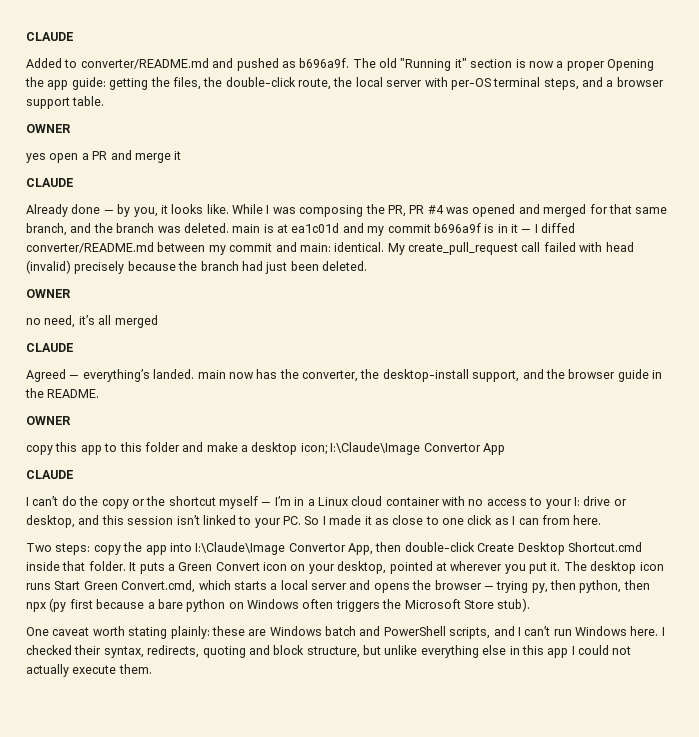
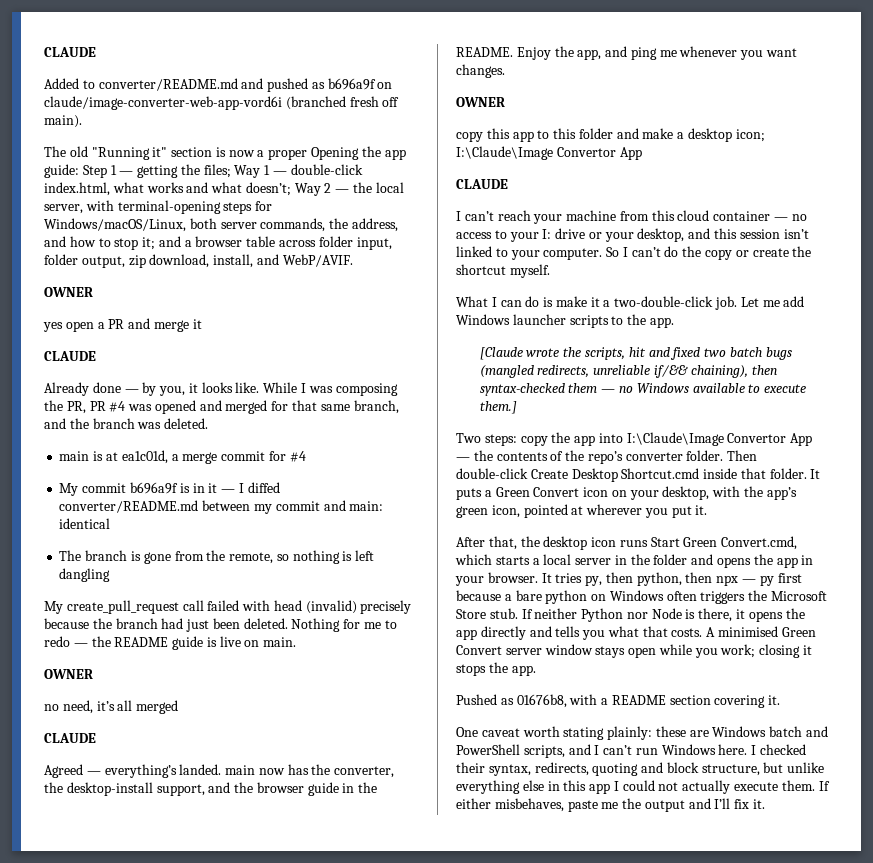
- Added to converter/README.md and pushed as b696a9f. The old "Running it" section is now a proper Opening the app guide: getting the files, the double-click route, the local server with per-OS terminal steps, and a browser support table.
+ Added to converter/README.md and pushed as b696a9f on claude/image-converter-web-app-vord6i (branched fresh off main).
+ The old "Running it" section is now a proper Opening the app guide: Step 1 — getting the files; Way 1 — double-click index.html, what works and what doesn’t; Way 2 — the local server, with terminal-opening steps for Windows/macOS/Linux, both server commands, the address, and how to stop it; and a browser table across folder input, folder output, zip download, install, and WebP/AVIF.
- While I was composing the PR, PR #4 was opened and merged for that same branch, and the branch was deleted. main is at ea1c01d and my commit b696a9f is in it — I diffed converter/README.md between my commit and main: identical. My create_pull_request call failed with head (invalid) precisely because the branch had just been deleted.
+ While I was composing the PR, PR #4 was opened and merged for that same branch, and the branch was deleted.
+ main is at ea1c01d, a merge commit for #4
+ My commit b696a9f is in it — I diffed converter/README.md between my commit and main: identical
+ The branch is gone from the remote, so nothing is left dangling
+ My create_pull_request call failed with head (invalid) precisely because the branch had just been deleted. Nothing for me to redo — the README guide is live on main.
+ Enjoy the app, and ping me whenever you want changes.
- I can’t do the copy or the shortcut myself — I’m in a Linux cloud container with no access to your I: drive or desktop, and this session isn’t linked to your PC. So I made it as close to one click as I can from here.
+ I can’t reach your machine from this cloud container — no access to your I: drive or your desktop, and this session isn’t linked to your computer. So I can’t do the copy or create the shortcut myself.
+ What I can do is make it a two-double-click job. Let me add Windows launcher scripts to the app.
+ [Claude wrote the scripts, hit and fixed two batch bugs (mangled redirects, unreliable if/&& chaining), then syntax-checked them — no Windows available to execute them.]
- Two steps: copy the app into I:\Claude\Image Convertor App, then double-click Create Desktop Shortcut.cmd inside that folder.
+ Two steps: copy the app into I:\Claude\Image Convertor App — the contents of the repo’s converter folder. Then double-click Create Desktop Shortcut.cmd inside that folder.
- It puts a Green Convert icon on your desktop, pointed at wherever you put it. The desktop icon runs Start Green Convert.cmd, which starts a local server and opens the browser — trying py, then python, then npx (py first because a bare python on Windows often triggers the Microsoft Store stub).
+ It puts a Green Convert icon on your desktop, with the app’s green icon, pointed at wherever you put it.
+ After that, the desktop icon runs Start Green Convert.cmd, which starts a local server in the folder and opens the app in your browser. It tries py, then python, then npx — py first because a bare python on Windows often triggers the Microsoft Store stub. If neither Python nor Node is there, it opens the app directly and tells you what that costs. A minimised Green Convert server window stays open while you work; closing it stops the app.
+ Pushed as 01676b8, with a README section covering it.
+ If either misbehaves, paste me the output and I’ll fix it.

